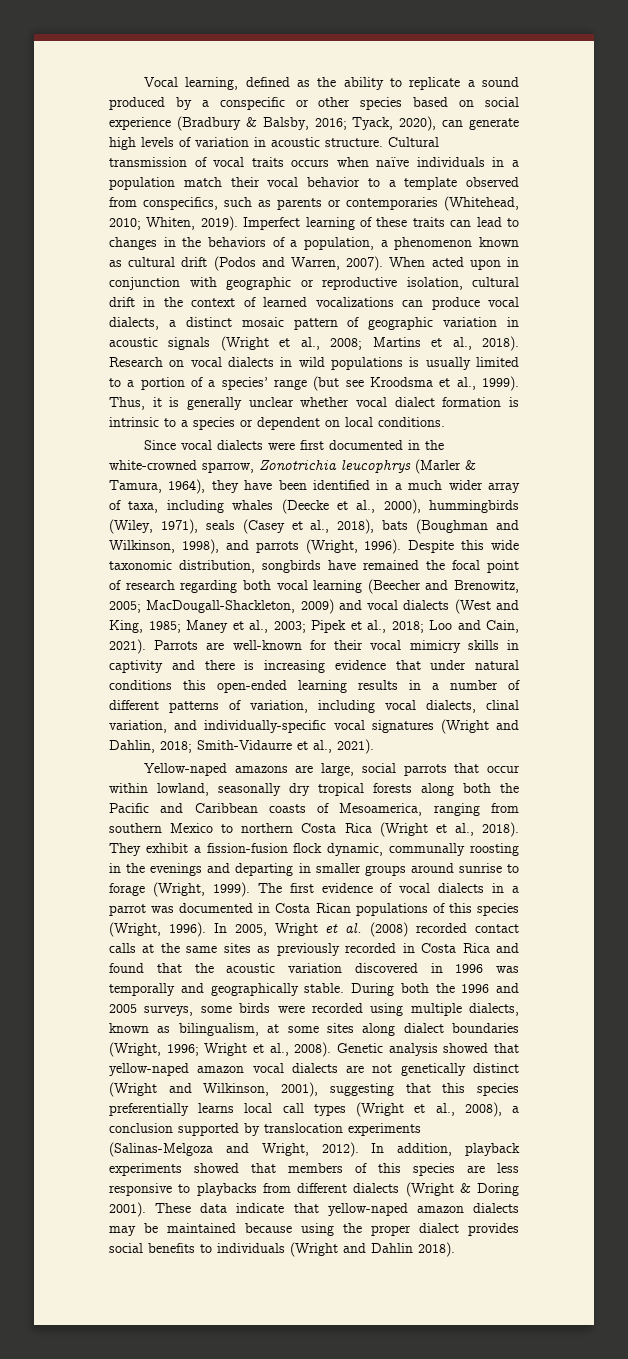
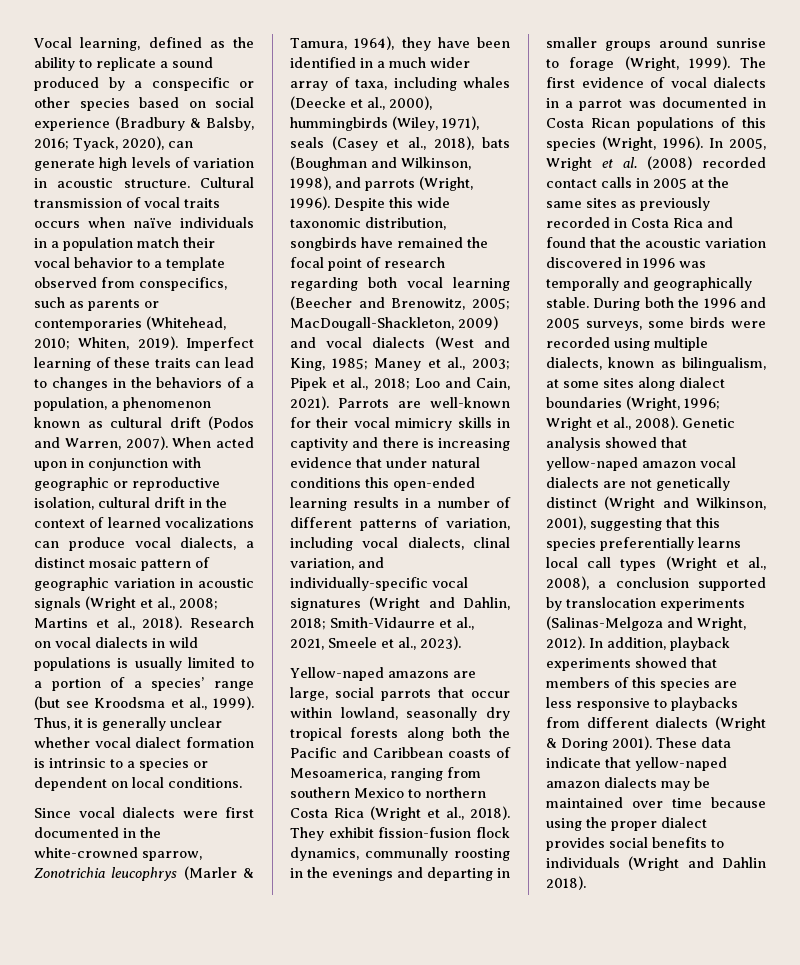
- Parrots are well-known for their vocal mimicry skills in captivity and there is increasing evidence that under natural conditions this open-ended learning results in a number of different patterns of variation, including vocal dialects, clinal variation, and individually-specific vocal signatures (Wright and Dahlin, 2018; Smith-Vidaurre et al., 2021).
+ Parrots are well-known for their vocal mimicry skills in captivity and there is increasing evidence that under natural conditions this open-ended learning results in a number of different patterns of variation, including vocal dialects, clinal variation, and individually-specific vocal signatures (Wright and Dahlin, 2018; Smith-Vidaurre et al., 2021, Smeele et al., 2023).
- They exhibit a fission-fusion flock dynamic, communally roosting in the evenings and departing in smaller groups around sunrise to forage (Wright, 1999).
+ They exhibit fission-fusion flock dynamics, communally roosting in the evenings and departing in smaller groups around sunrise to forage (Wright, 1999).
- In 2005, Wright et al. (2008) recorded contact calls at the same sites as previously recorded in Costa Rica and found that the acoustic variation discovered in 1996 was temporally and geographically stable.
+ In 2005, Wright et al. (2008) recorded contact calls in 2005 at the same sites as previously recorded in Costa Rica and found that the acoustic variation discovered in 1996 was temporally and geographically stable.
- These data indicate that yellow-naped amazon dialects may be maintained because using the proper dialect provides social benefits to individuals (Wright and Dahlin 2018).
+ These data indicate that yellow-naped amazon dialects may be maintained over time because using the proper dialect provides social benefits to individuals (Wright and Dahlin 2018).

